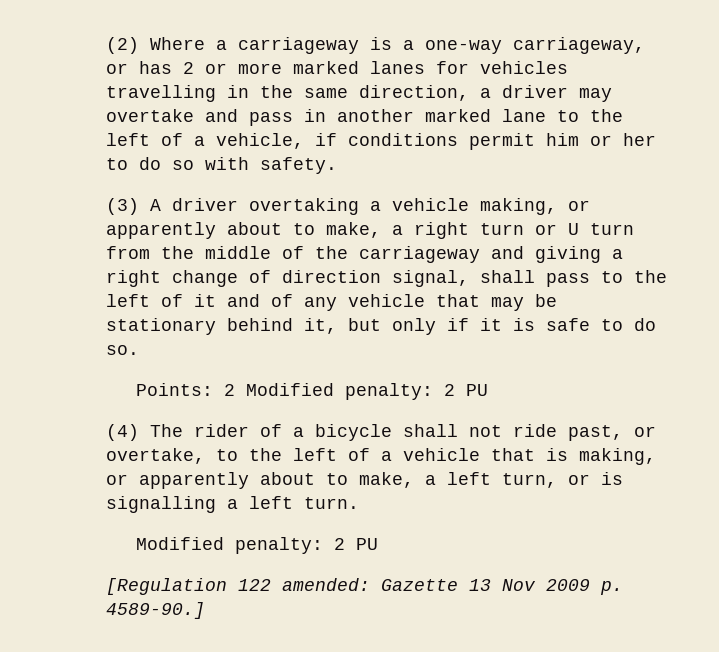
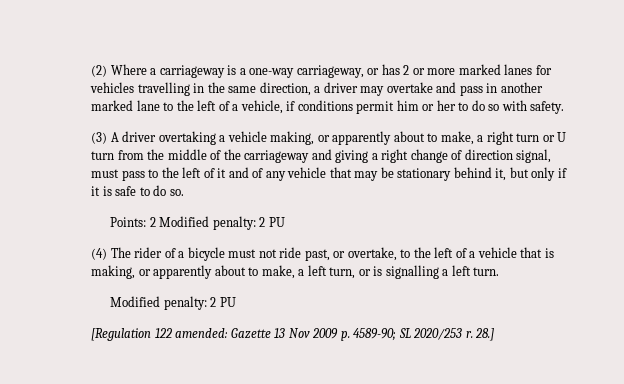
- (3) A driver overtaking a vehicle making, or apparently about to make, a right turn or U turn from the middle of the carriageway and giving a right change of direction signal, shall pass to the left of it and of any vehicle that may be stationary behind it, but only if it is safe to do so.
+ (3) A driver overtaking a vehicle making, or apparently about to make, a right turn or U turn from the middle of the carriageway and giving a right change of direction signal, must pass to the left of it and of any vehicle that may be stationary behind it, but only if it is safe to do so.
- (4) The rider of a bicycle shall not ride past, or overtake, to the left of a vehicle that is making, or apparently about to make, a left turn, or is signalling a left turn.
+ (4) The rider of a bicycle must not ride past, or overtake, to the left of a vehicle that is making, or apparently about to make, a left turn, or is signalling a left turn.
- [Regulation 122 amended: Gazette 13 Nov 2009 p. 4589-90.]
+ [Regulation 122 amended: Gazette 13 Nov 2009 p. 4589-90; SL 2020/253 r. 28.]

